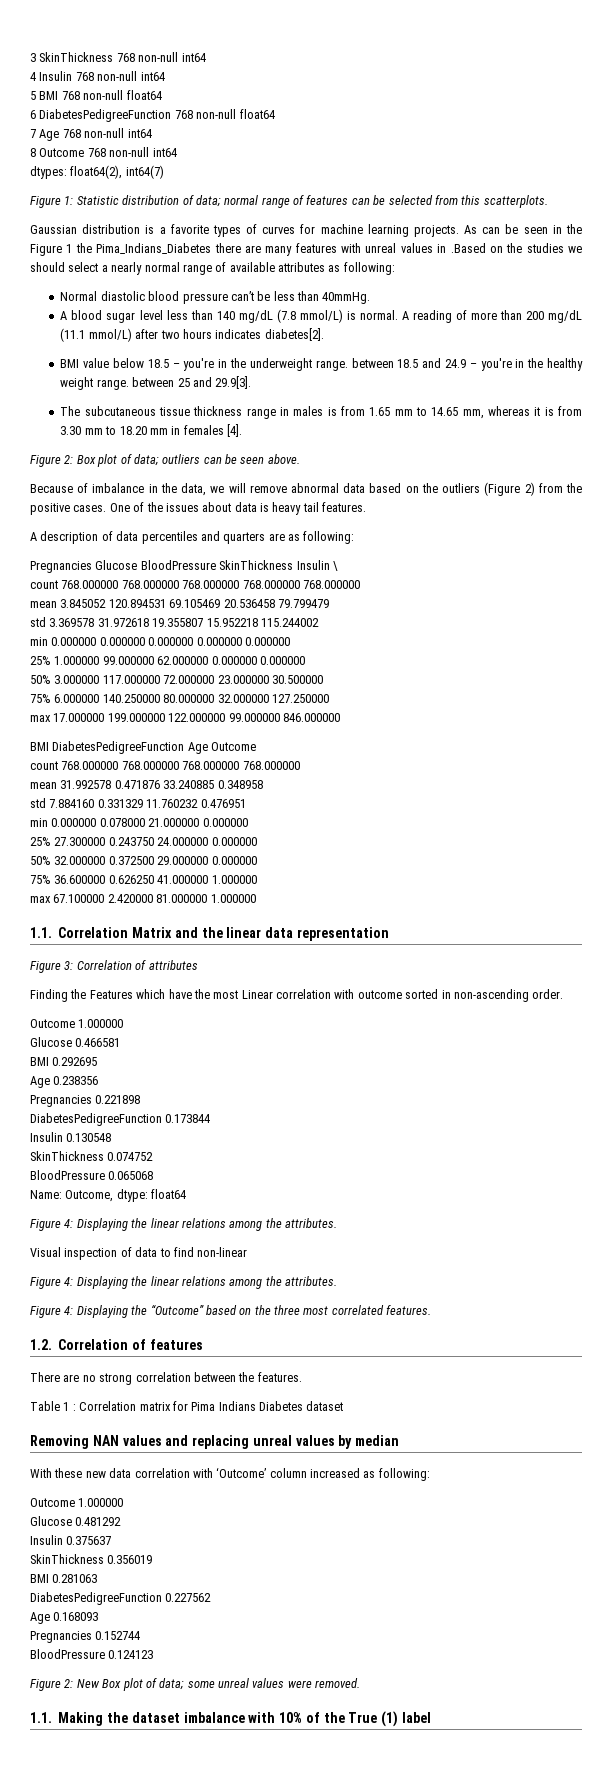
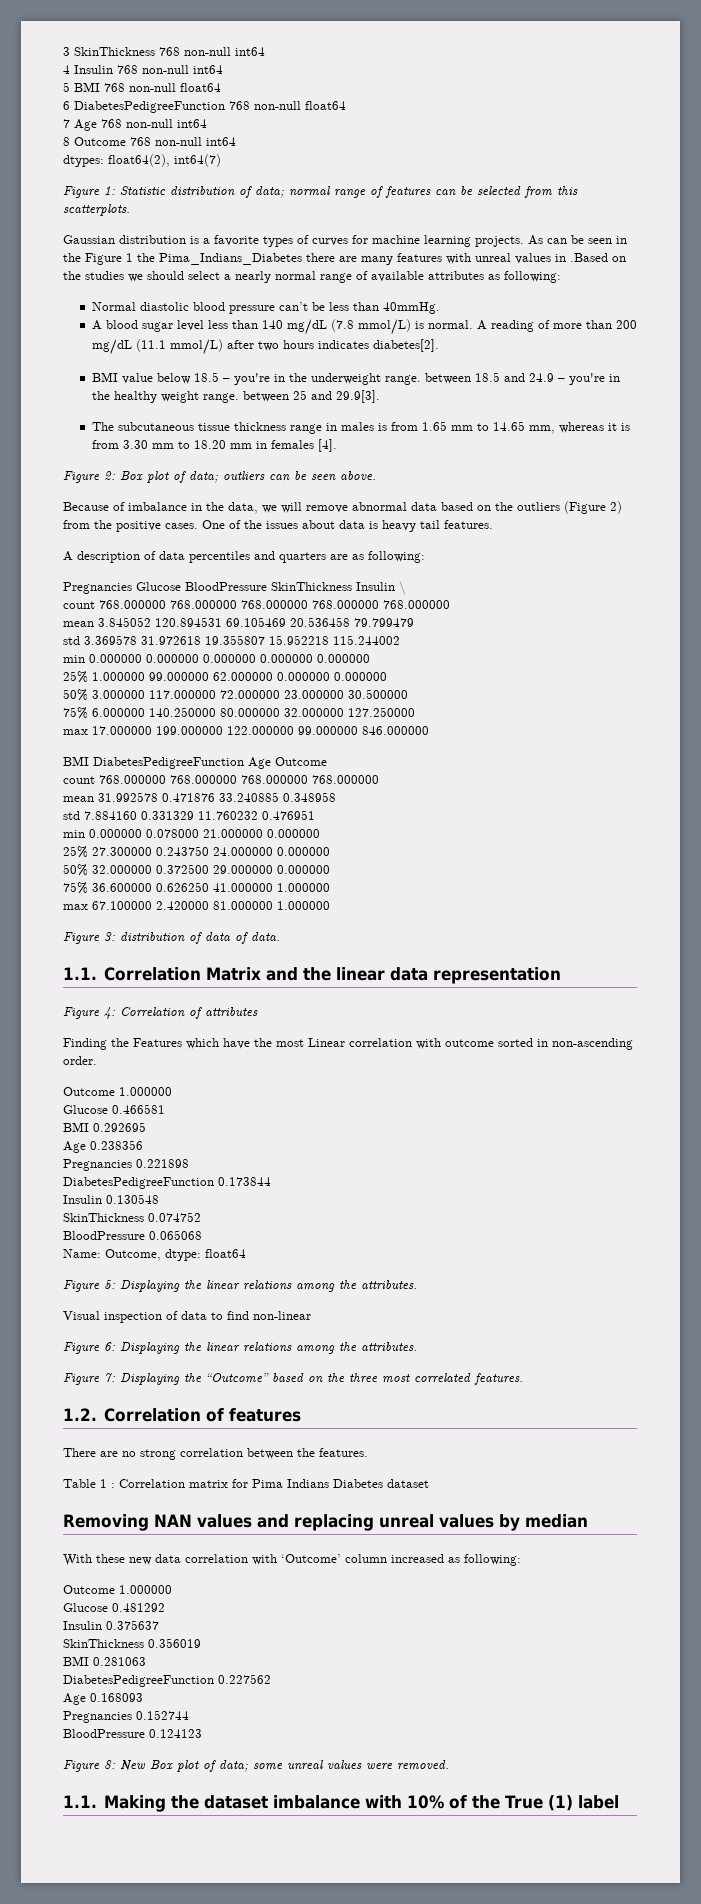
+ Figure 3: distribution of data of data.
- Figure 3: Correlation of attributes
+ Figure 4: Correlation of attributes
  Name: Outcome, dtype: float64
- Figure 4: Displaying the linear relations among the attributes.
+ Figure 5: Displaying the linear relations among the attributes.
  Visual inspection of data to find non-linear
- Figure 4: Displaying the linear relations among the attributes.
+ Figure 6: Displaying the linear relations among the attributes.
- Figure 4: Displaying the “Outcome” based on the three most correlated features.
+ Figure 7: Displaying the “Outcome” based on the three most correlated features.
- Figure 2: New Box plot of data; some unreal values were removed.
+ Figure 8: New Box plot of data; some unreal values were removed.

